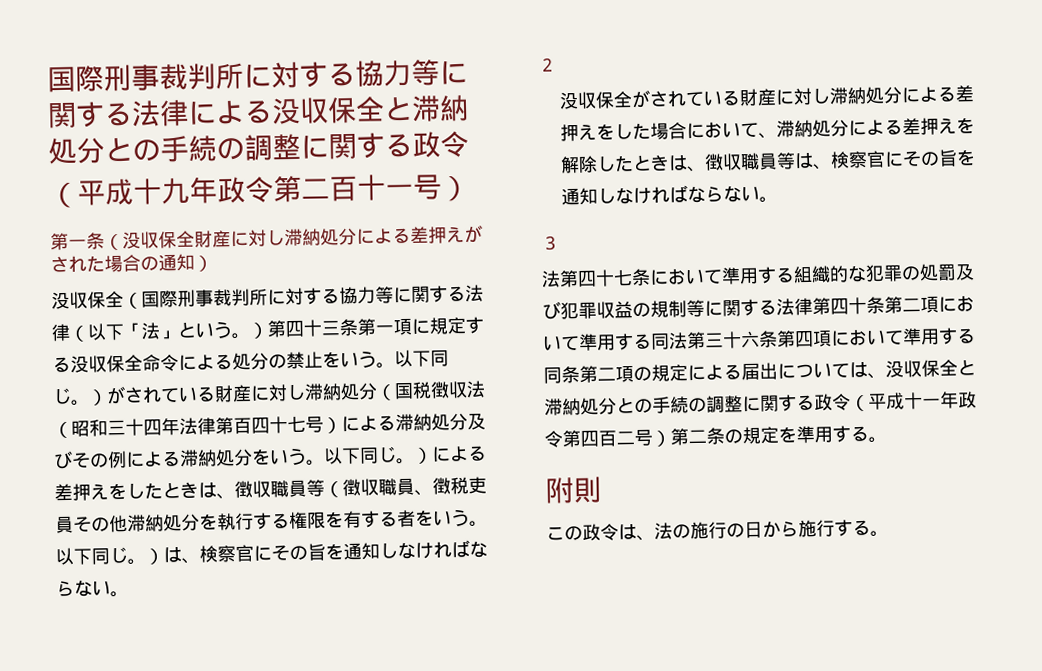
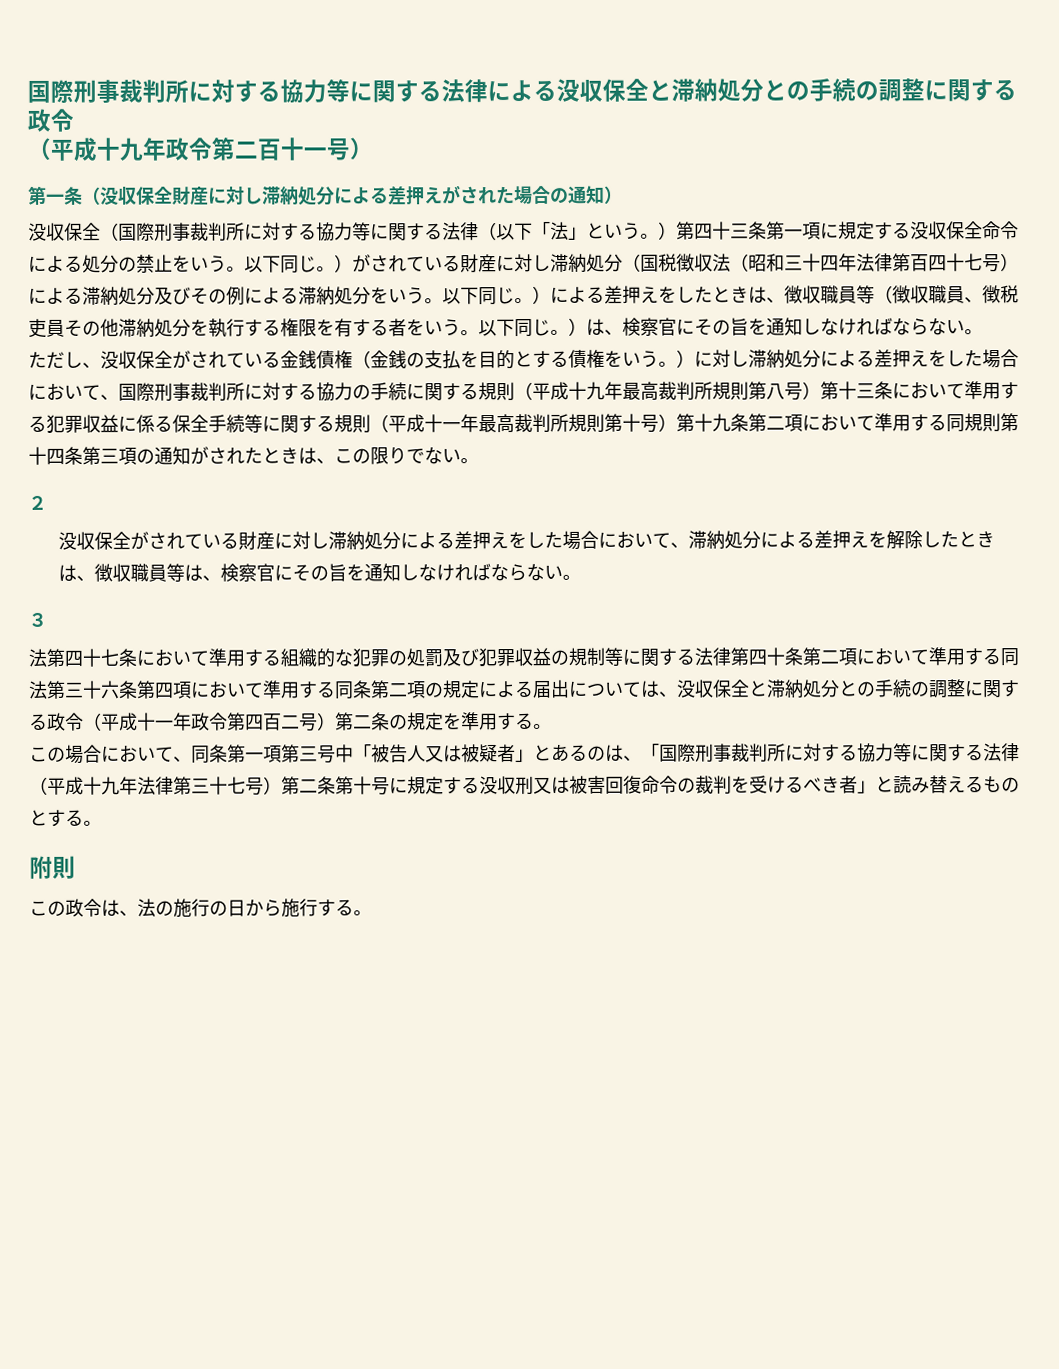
+ ただし、没収保全がされている金銭債権（金銭の支払を目的とする債権をいう。）に対し滞納処分による差押えをした場合において、国際刑事裁判所に対する協力の手続に関する規則（平成十九年最高裁判所規則第八号）第十三条において準用する犯罪収益に係る保全手続等に関する規則（平成十一年最高裁判所規則第十号）第十九条第二項において準用する同規則第十四条第三項の通知がされたときは、この限りでない。
+ この場合において、同条第一項第三号中「被告人又は被疑者」とあるのは、「国際刑事裁判所に対する協力等に関する法律（平成十九年法律第三十七号）第二条第十号に規定する没収刑又は被害回復命令の裁判を受けるべき者」と読み替えるものとする。

